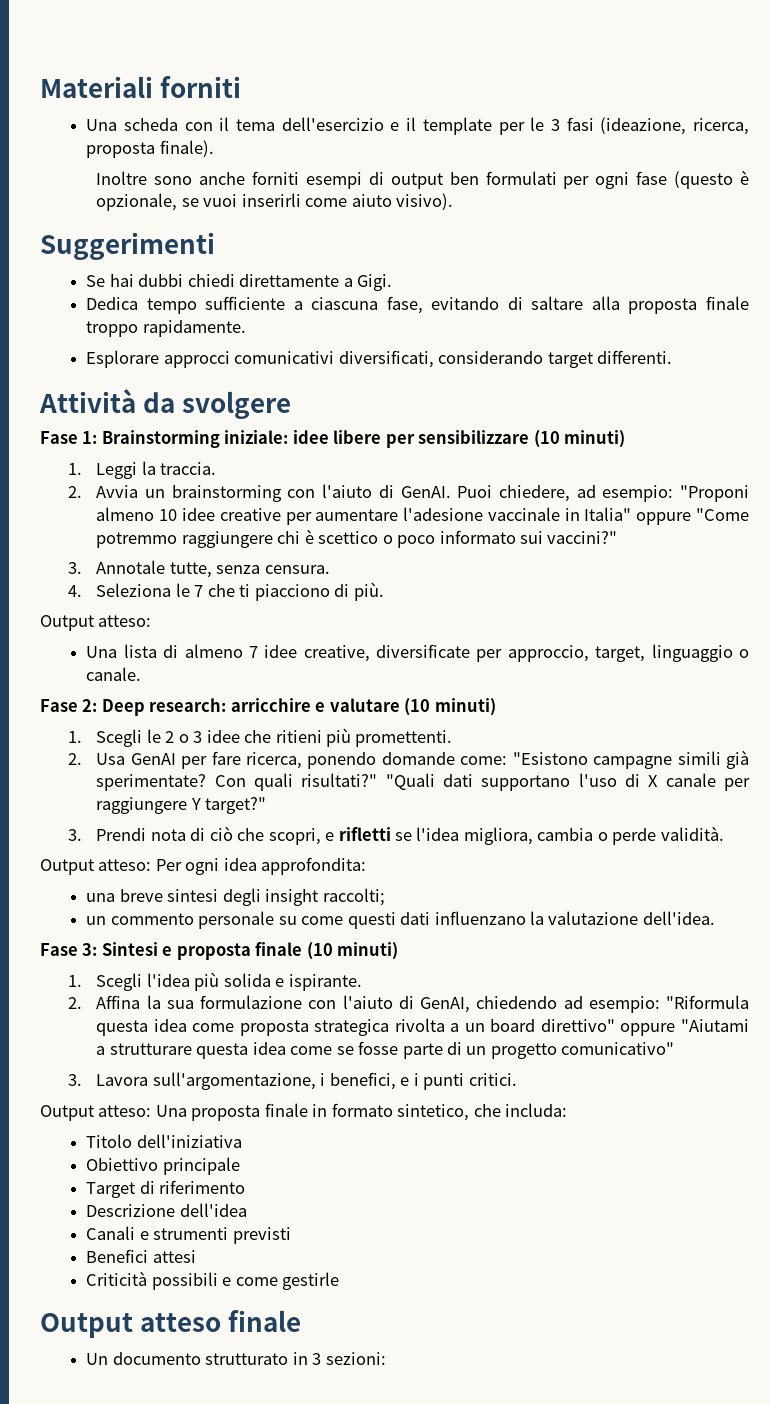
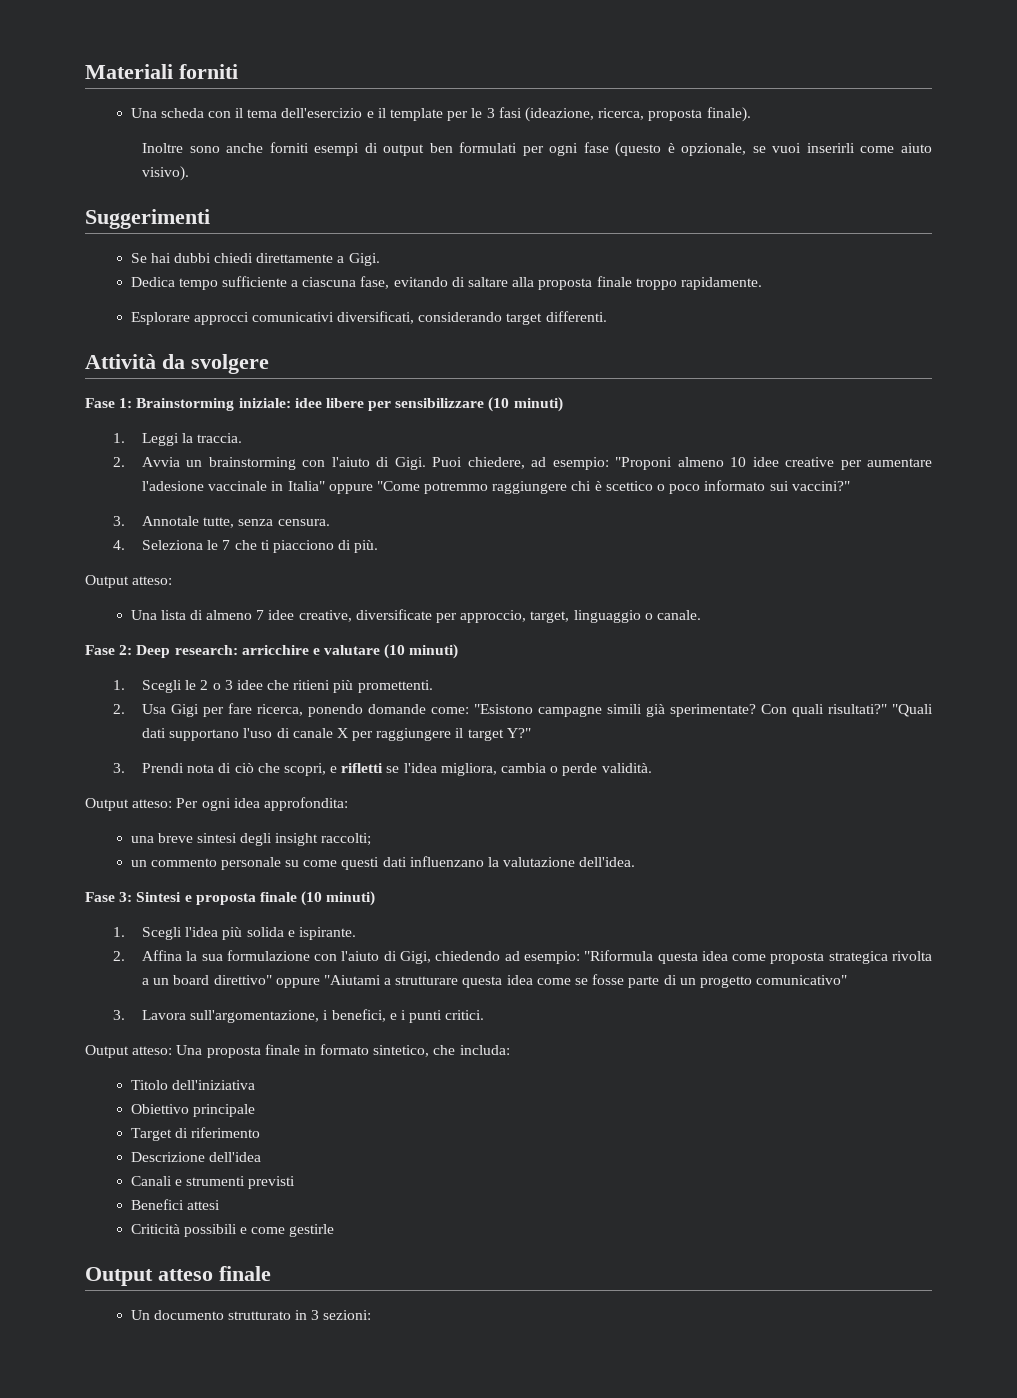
- 2. Avvia un brainstorming con l'aiuto di GenAI.
+ 2. Avvia un brainstorming con l'aiuto di Gigi.
- 2. Usa GenAI per fare ricerca, ponendo domande come: "Esistono campagne simili già sperimentate?
+ 2. Usa Gigi per fare ricerca, ponendo domande come: "Esistono campagne simili già sperimentate?
- "Quali dati supportano l'uso di X canale per raggiungere Y target?"
+ "Quali dati supportano l'uso di canale X per raggiungere il target Y?"
- 2. Affina la sua formulazione con l'aiuto di GenAI, chiedendo ad esempio: "Riformula questa idea come proposta strategica rivolta a un board direttivo" oppure "Aiutami a strutturare questa idea come se fosse parte di un progetto comunicativo"
+ 2. Affina la sua formulazione con l'aiuto di Gigi, chiedendo ad esempio: "Riformula questa idea come proposta strategica rivolta a un board direttivo" oppure "Aiutami a strutturare questa idea come se fosse parte di un progetto comunicativo"

